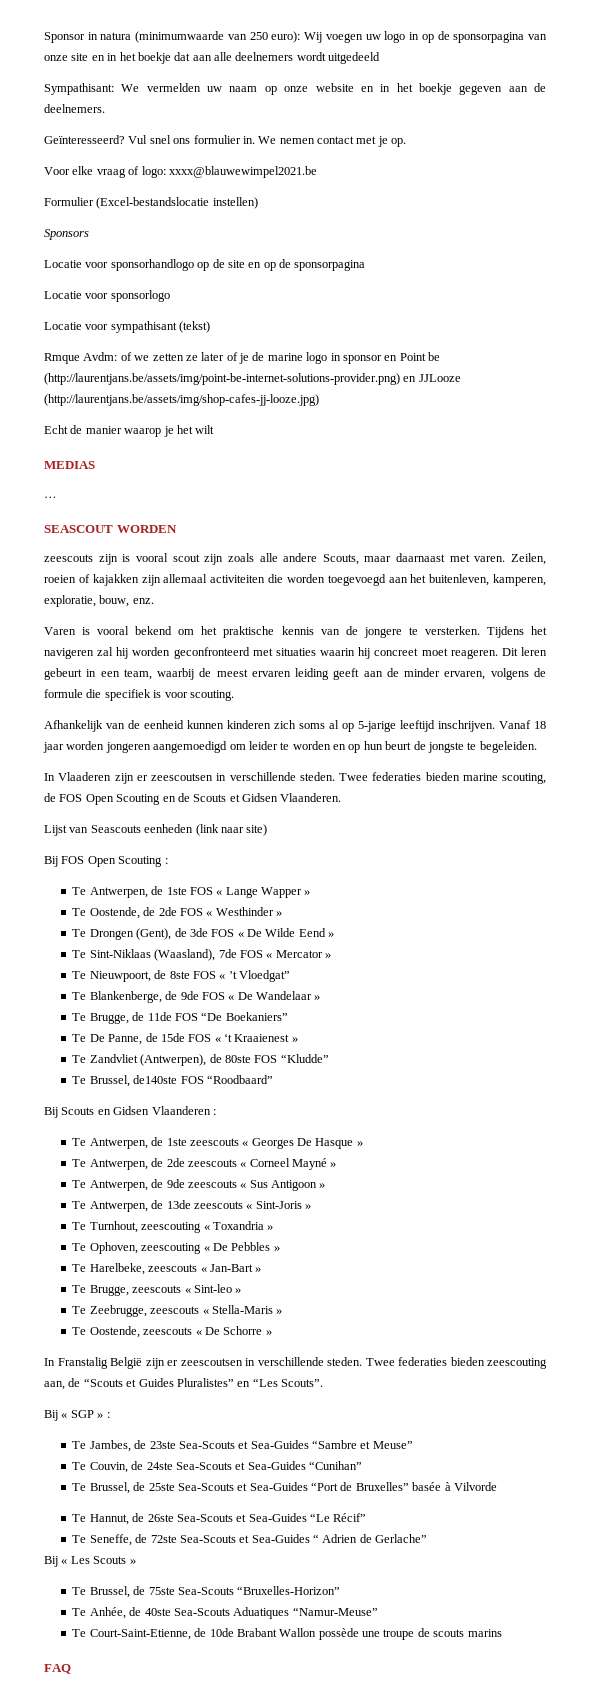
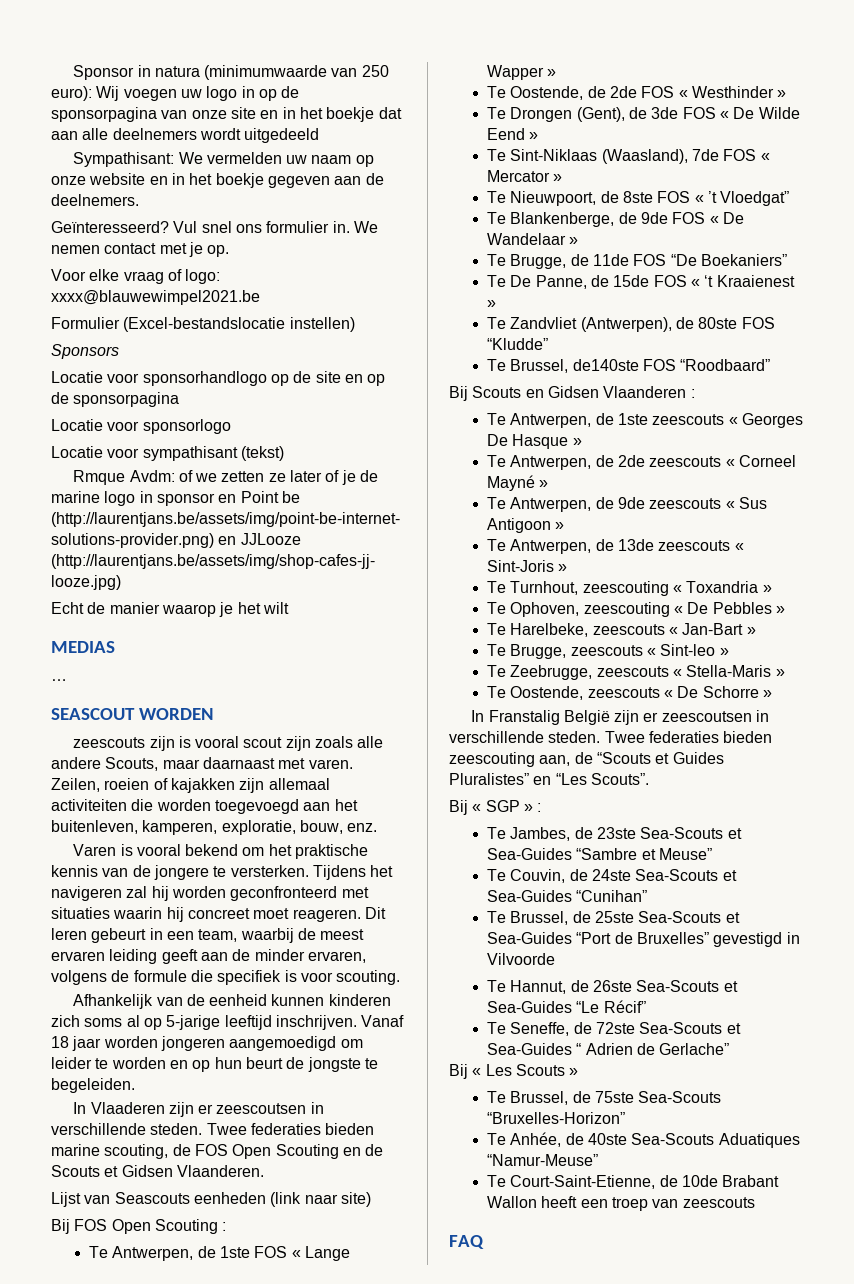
- Te Brussel, de 25ste Sea-Scouts et Sea-Guides “Port de Bruxelles” basée à Vilvorde
+ Te Brussel, de 25ste Sea-Scouts et Sea-Guides “Port de Bruxelles” gevestigd in Vilvoorde
- Te Court-Saint-Etienne, de 10de Brabant Wallon possède une troupe de scouts marins
+ Te Court-Saint-Etienne, de 10de Brabant Wallon heeft een troep van zeescouts

